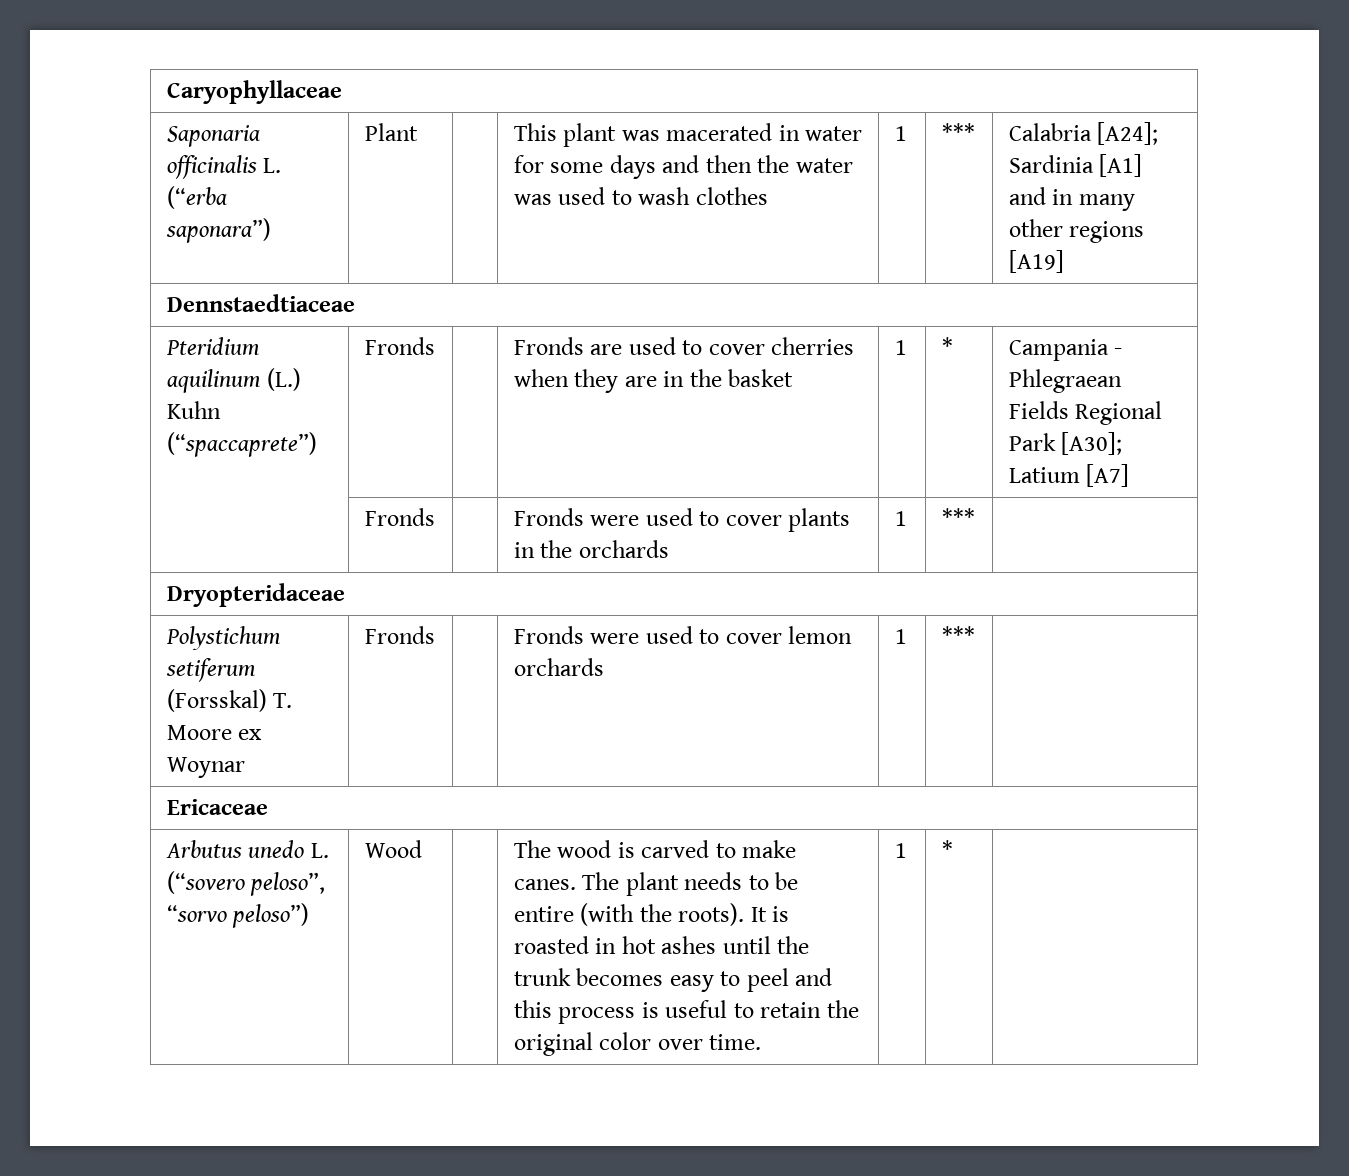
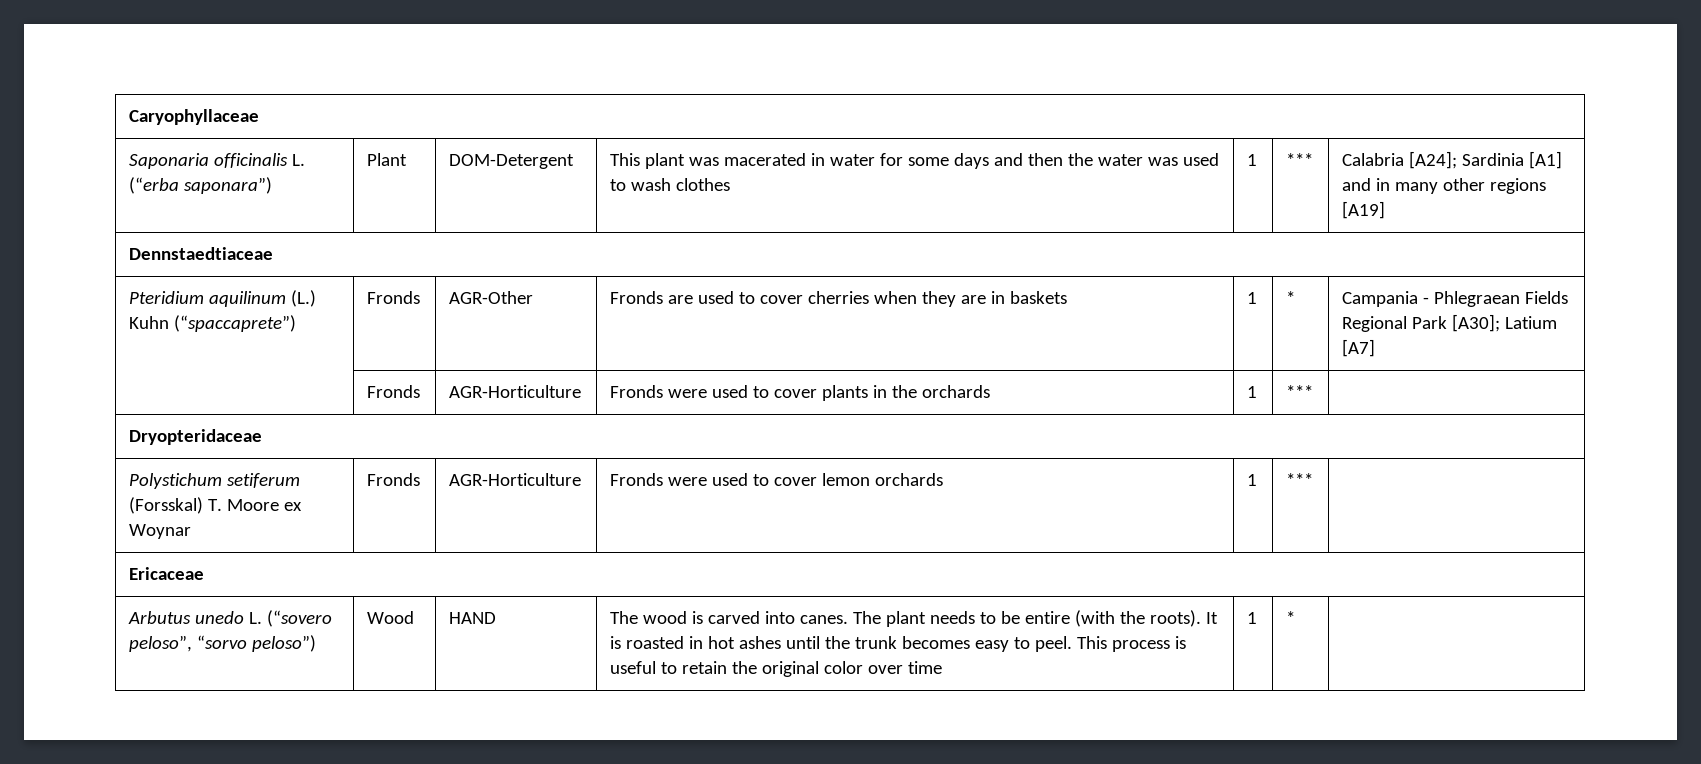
- Saponaria officinalis L. (“erba saponara”) | Plant | | This plant was macerated in water for some days and then the water was used to wash clothes | 1 | *** | Calabria [A24]; Sardinia [A1] and in many other regions [A19]
+ Saponaria officinalis L. (“erba saponara”) | Plant | DOM-Detergent | This plant was macerated in water for some days and then the water was used to wash clothes | 1 | *** | Calabria [A24]; Sardinia [A1] and in many other regions [A19]
- Pteridium aquilinum (L.) Kuhn (“spaccaprete”) | Fronds | | Fronds are used to cover cherries when they are in the basket | 1 | * | Campania - Phlegraean Fields Regional Park [A30]; Latium [A7]
+ Pteridium aquilinum (L.) Kuhn (“spaccaprete”) | Fronds | AGR-Other | Fronds are used to cover cherries when they are in baskets | 1 | * | Campania - Phlegraean Fields Regional Park [A30]; Latium [A7]
- | Fronds | | Fronds were used to cover plants in the orchards | 1 | *** |
+ | Fronds | AGR-Horticulture | Fronds were used to cover plants in the orchards | 1 | *** |
- Polystichum setiferum (Forsskal) T. Moore ex Woynar | Fronds | | Fronds were used to cover lemon orchards | 1 | *** |
+ Polystichum setiferum (Forsskal) T. Moore ex Woynar | Fronds | AGR-Horticulture | Fronds were used to cover lemon orchards | 1 | *** |
+ HAND
- The wood is carved to make canes.
+ The wood is carved into canes.
- It is roasted in hot ashes until the trunk becomes easy to peel and this process is useful to retain the original color over time.
+ It is roasted in hot ashes until the trunk becomes easy to peel. This process is useful to retain the original color over time

